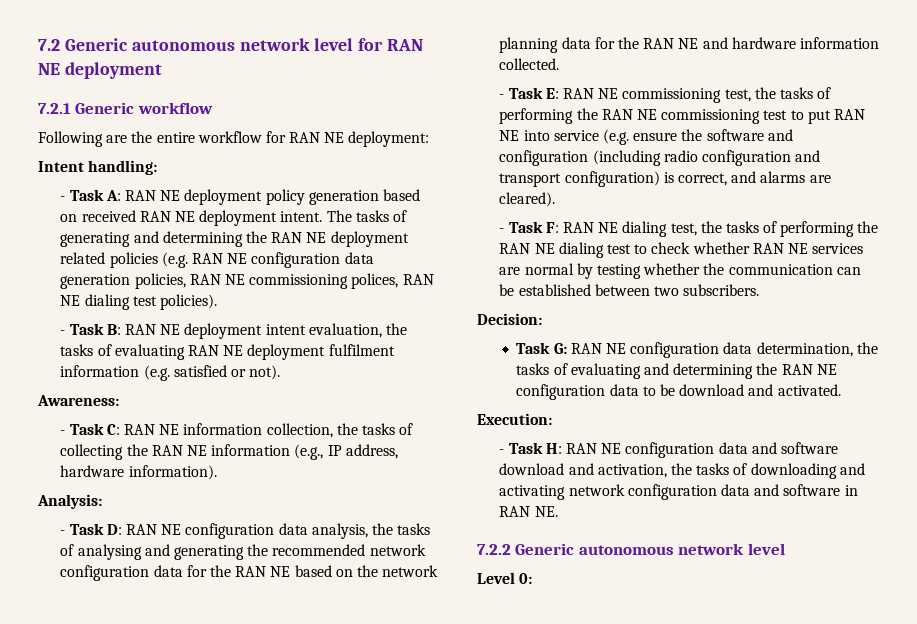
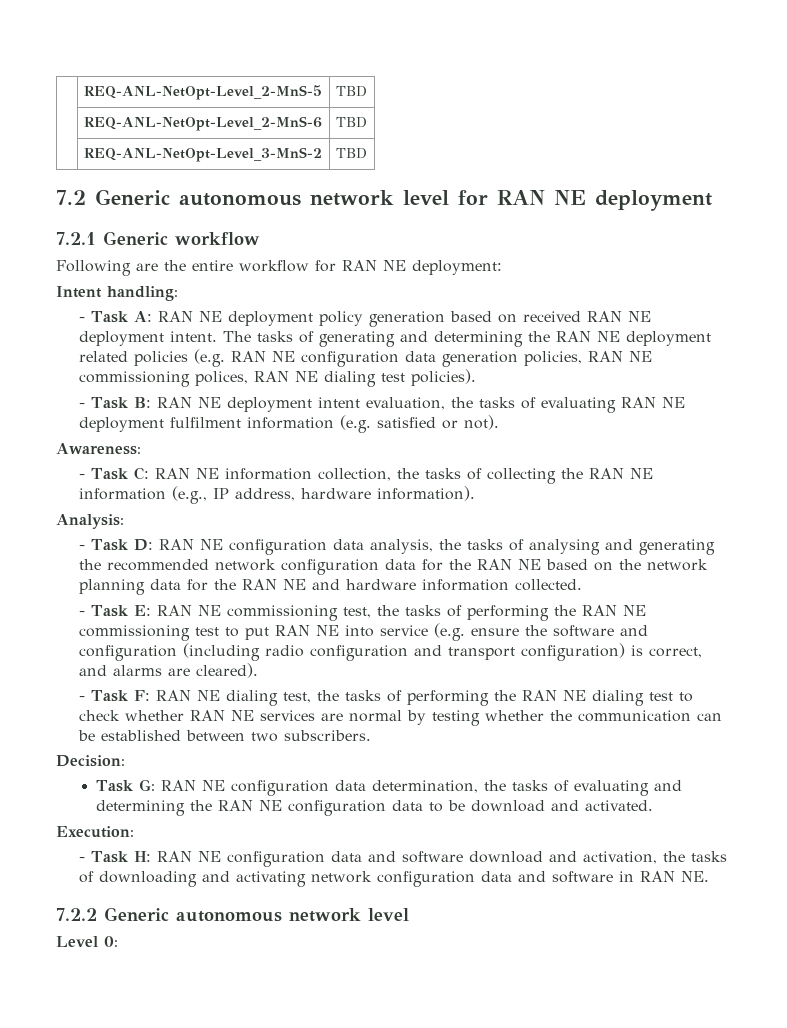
+ | REQ-ANL-NetOpt-Level_2-MnS-5 | TBD
+ | REQ-ANL-NetOpt-Level_2-MnS-6 | TBD
+ | REQ-ANL-NetOpt-Level_3-MnS-2 | TBD

